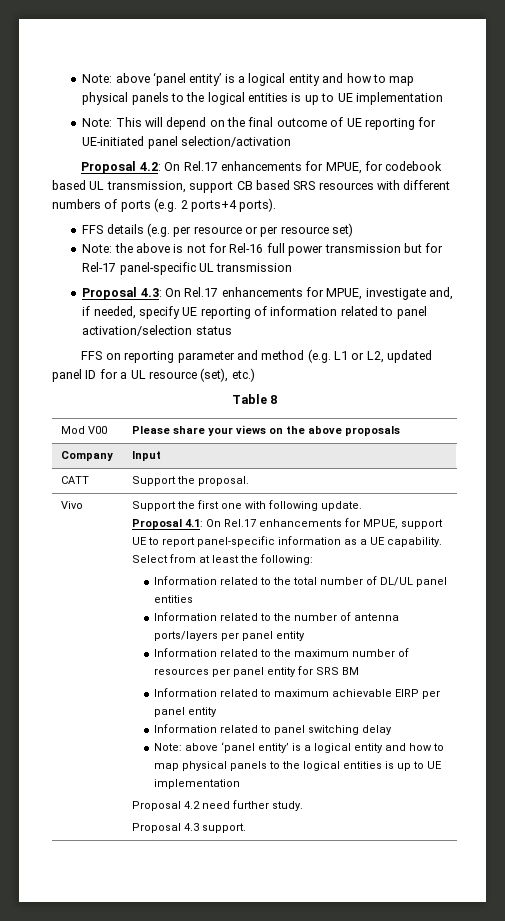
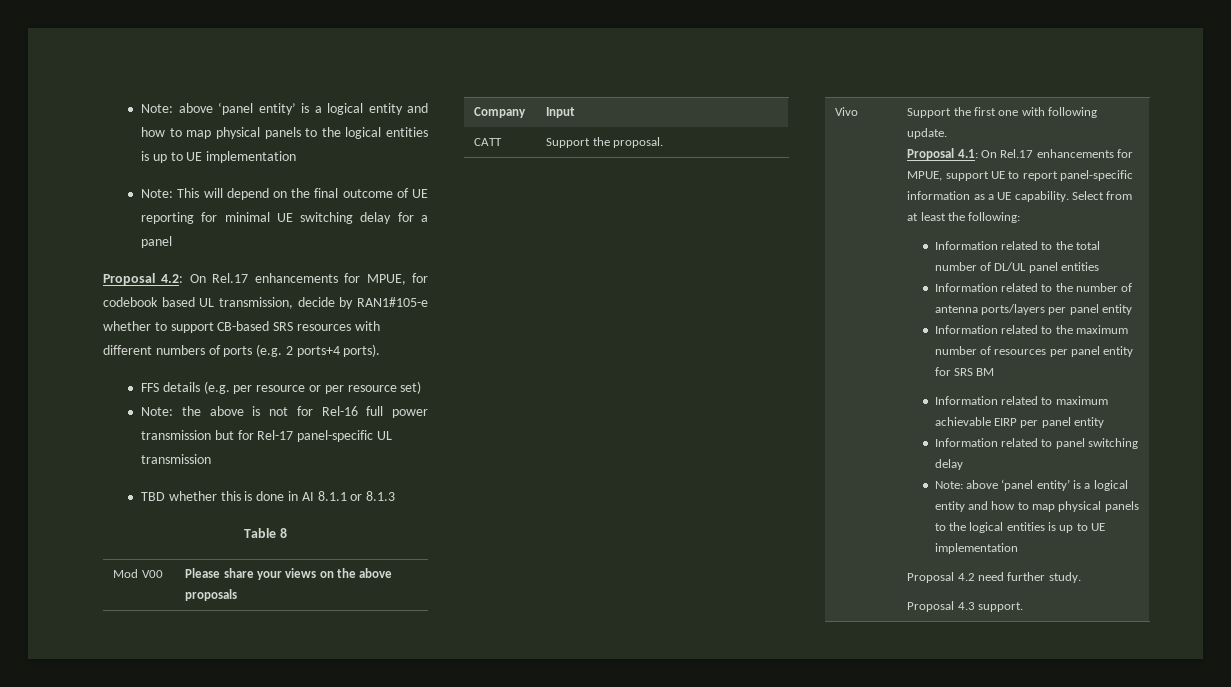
- Note: This will depend on the final outcome of UE reporting for UE-initiated panel selection/activation
+ Note: This will depend on the final outcome of UE reporting for minimal UE switching delay for a panel
- Proposal 4.2: On Rel.17 enhancements for MPUE, for codebook based UL transmission, support CB based SRS resources with different numbers of ports (e.g. 2 ports+4 ports).
+ Proposal 4.2: On Rel.17 enhancements for MPUE, for codebook based UL transmission, decide by RAN1#105-e whether to support CB-based SRS resources with different numbers of ports (e.g. 2 ports+4 ports).
- Proposal 4.3: On Rel.17 enhancements for MPUE, investigate and, if needed, specify UE reporting of information related to panel activation/selection status
- FFS on reporting parameter and method (e.g. L1 or L2, updated panel ID for a UL resource (set), etc.)
+ TBD whether this is done in AI 8.1.1 or 8.1.3

